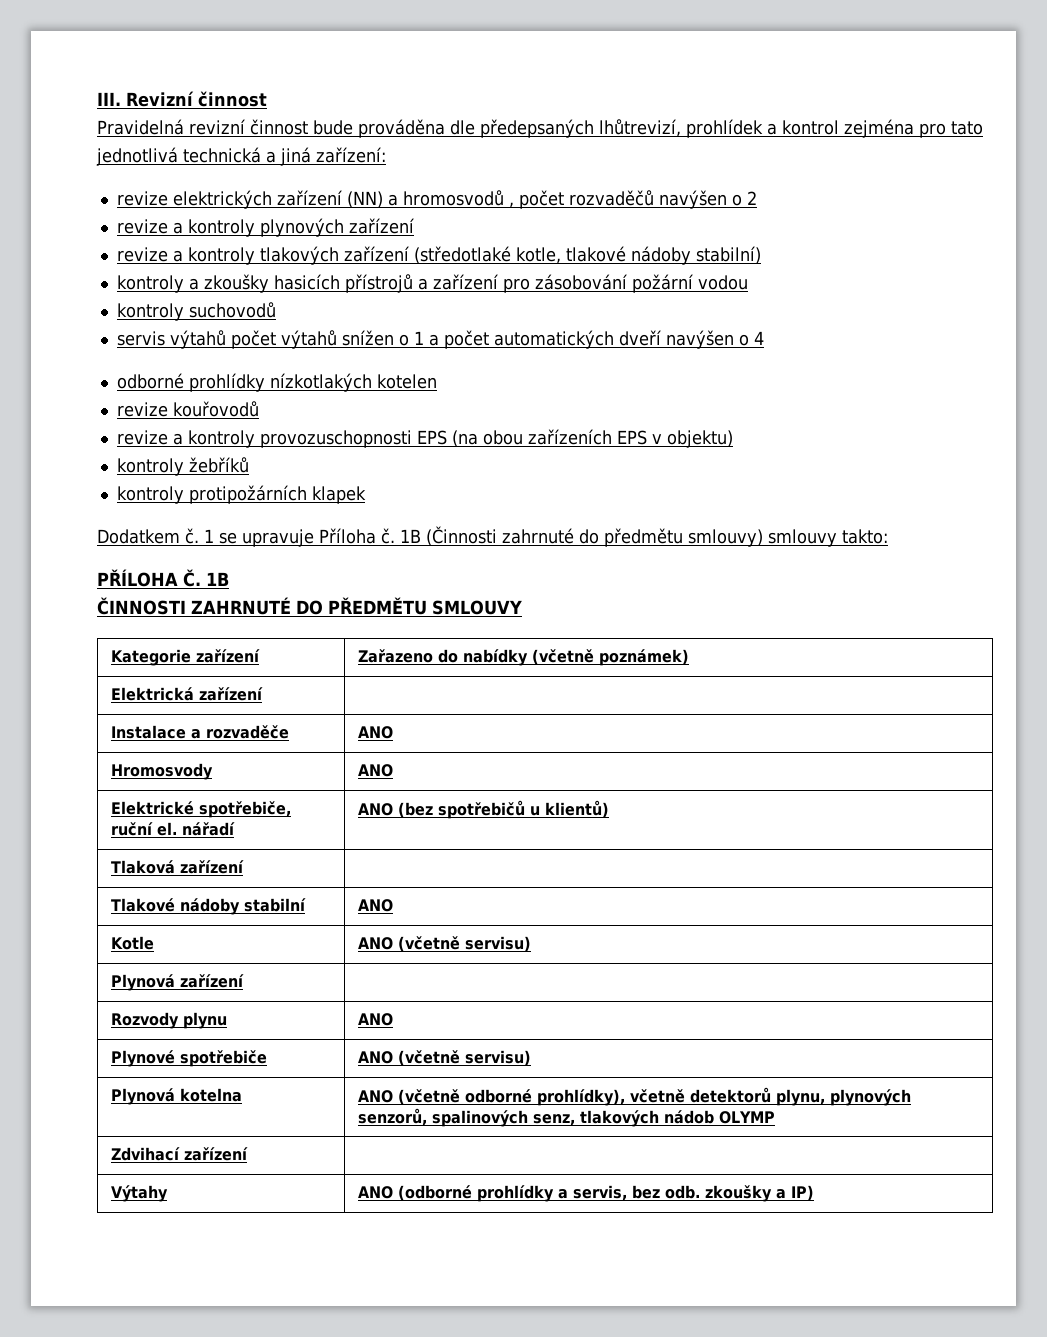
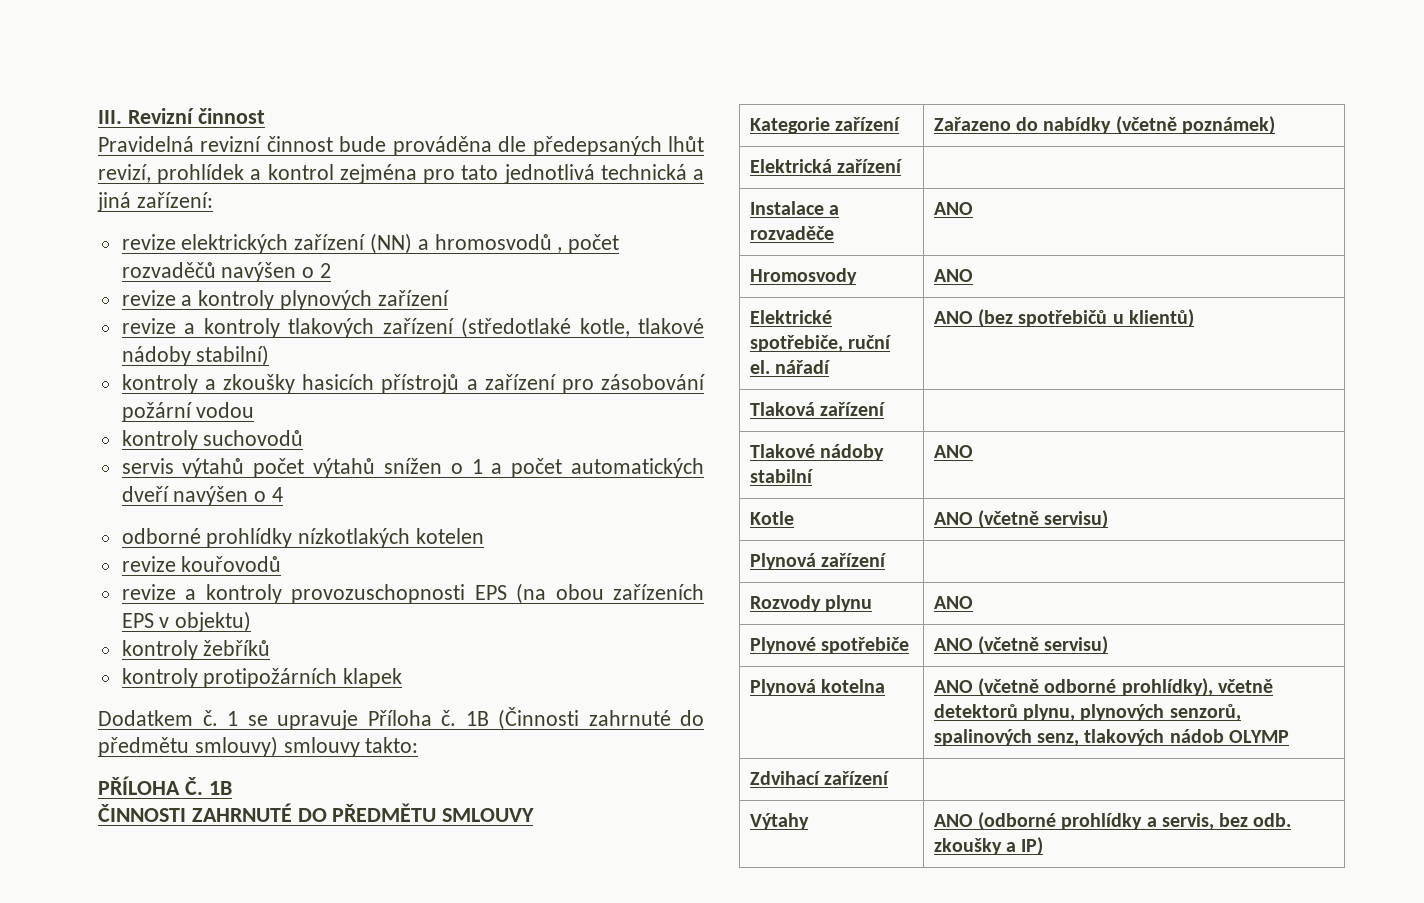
- Pravidelná revizní činnost bude prováděna dle předepsaných lhůtrevizí, prohlídek a kontrol zejména pro tato jednotlivá technická a jiná zařízení:
+ Pravidelná revizní činnost bude prováděna dle předepsaných lhůt revizí, prohlídek a kontrol zejména pro tato jednotlivá technická a jiná zařízení:

